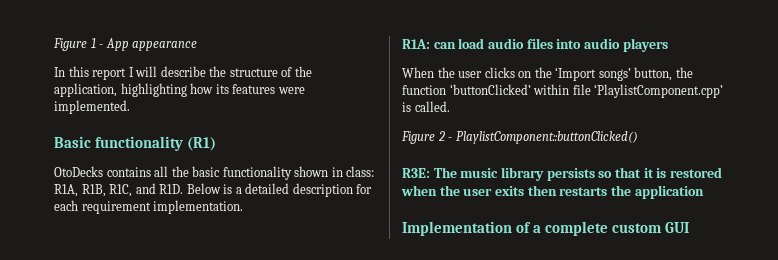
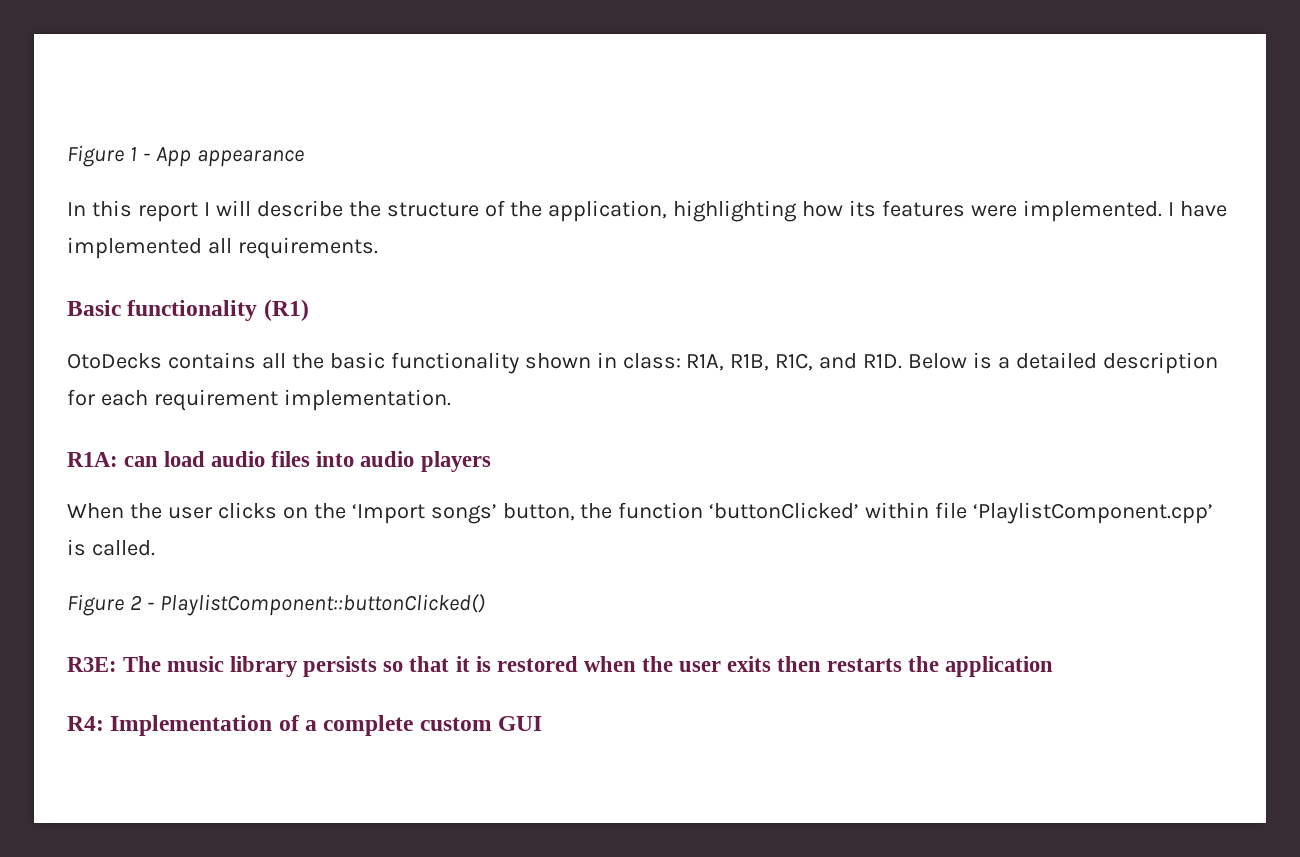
+ I have implemented all requirements.
- Implementation of a complete custom GUI
+ R4: Implementation of a complete custom GUI

